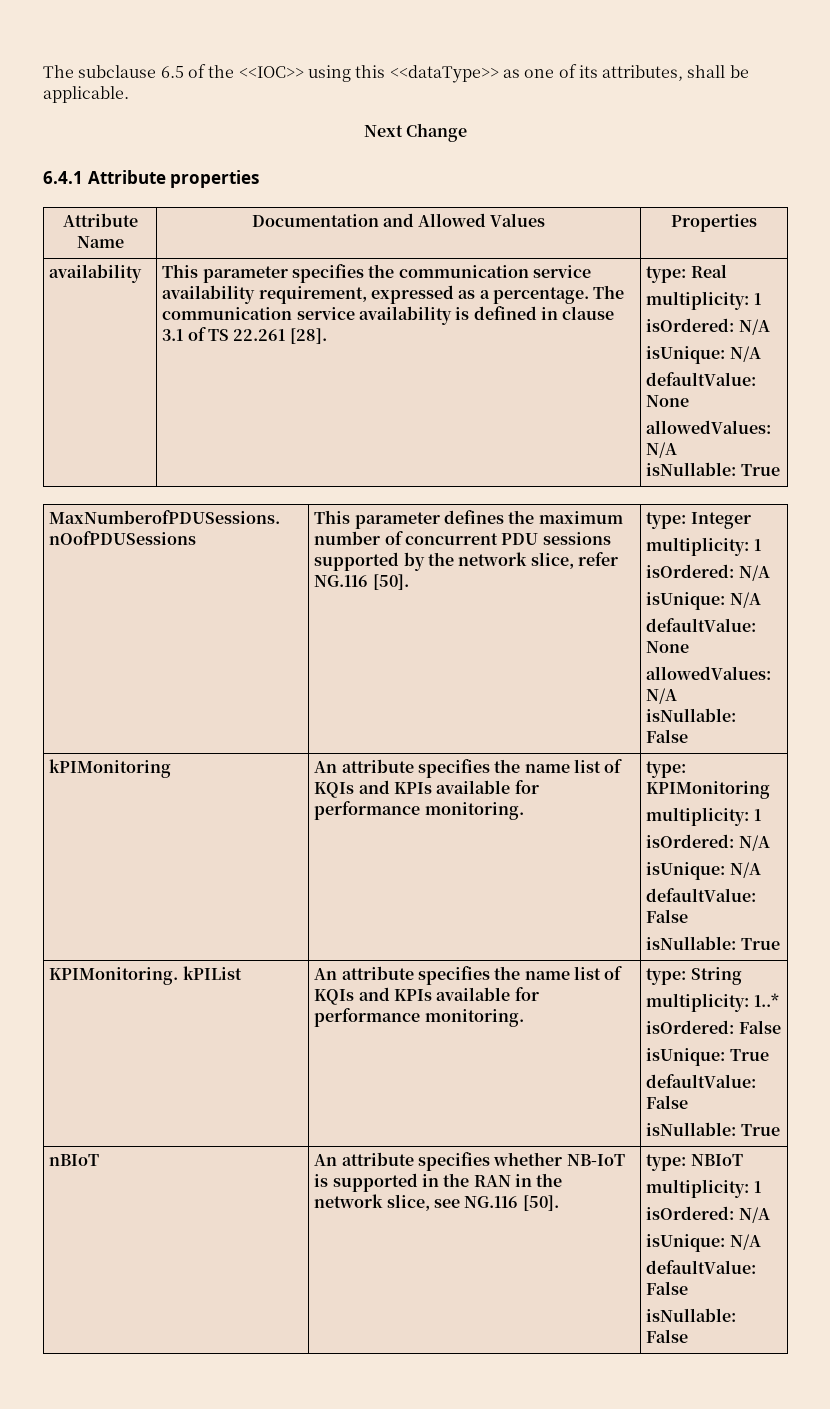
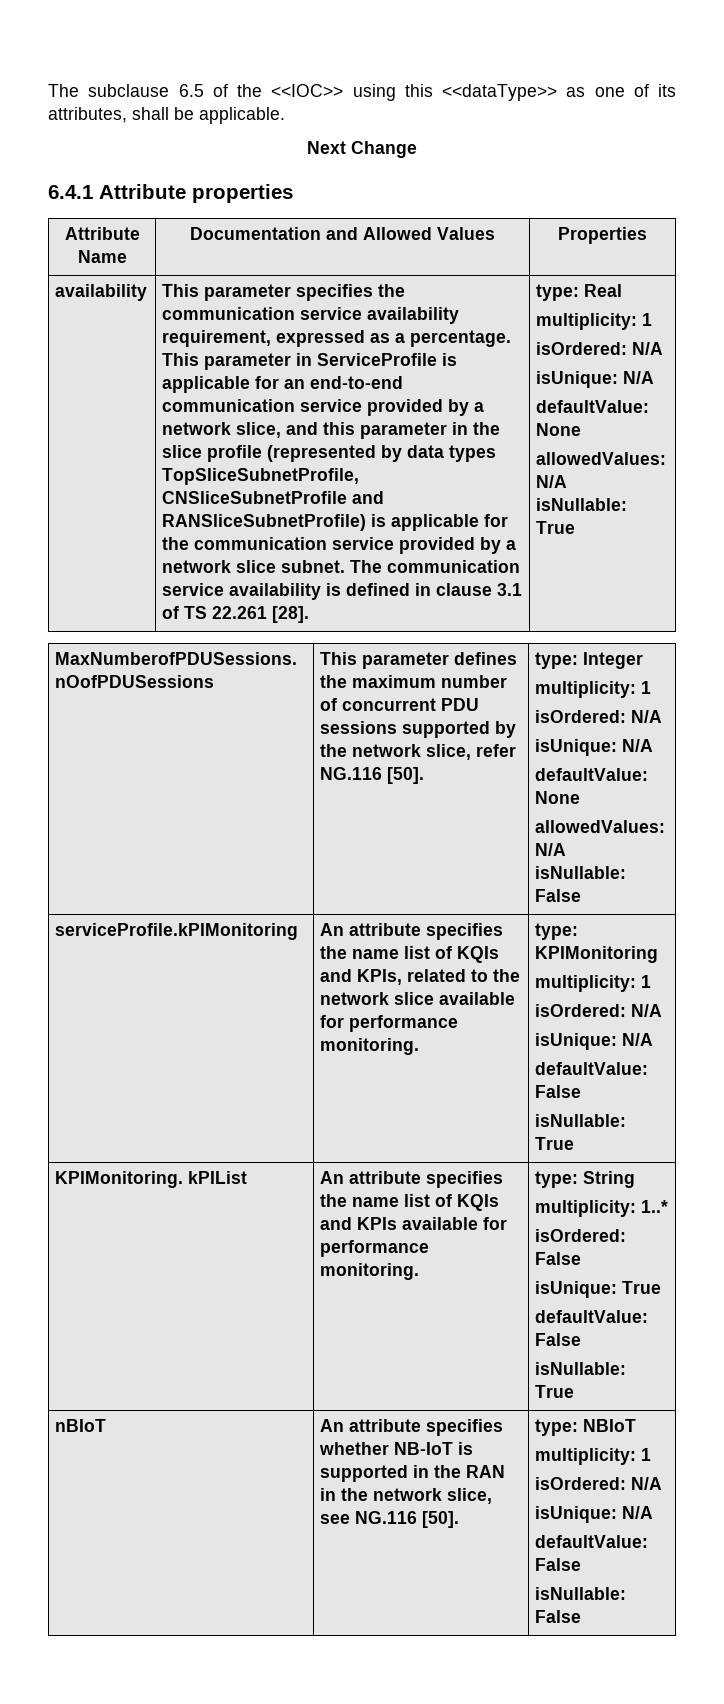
+ This parameter in ServiceProfile is applicable for an end-to-end communication service provided by a network slice, and this parameter in the slice profile (represented by data types TopSliceSubnetProfile, CNSliceSubnetProfile and RANSliceSubnetProfile) is applicable for the communication service provided by a network slice subnet.
- kPIMonitoring | An attribute specifies the name list of KQIs and KPIs available for performance monitoring. | type: KPIMonitoring
+ serviceProfile.kPIMonitoring | An attribute specifies the name list of KQIs and KPIs, related to the network slice available for performance monitoring. | type: KPIMonitoring

